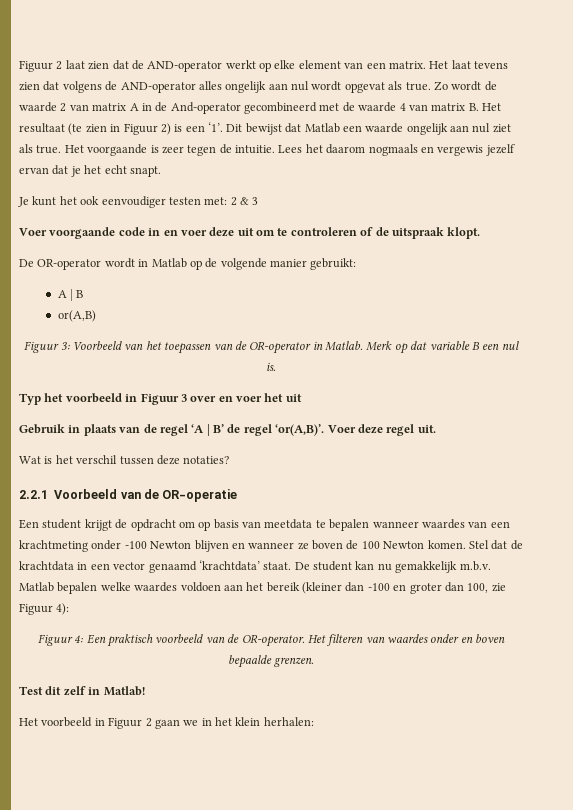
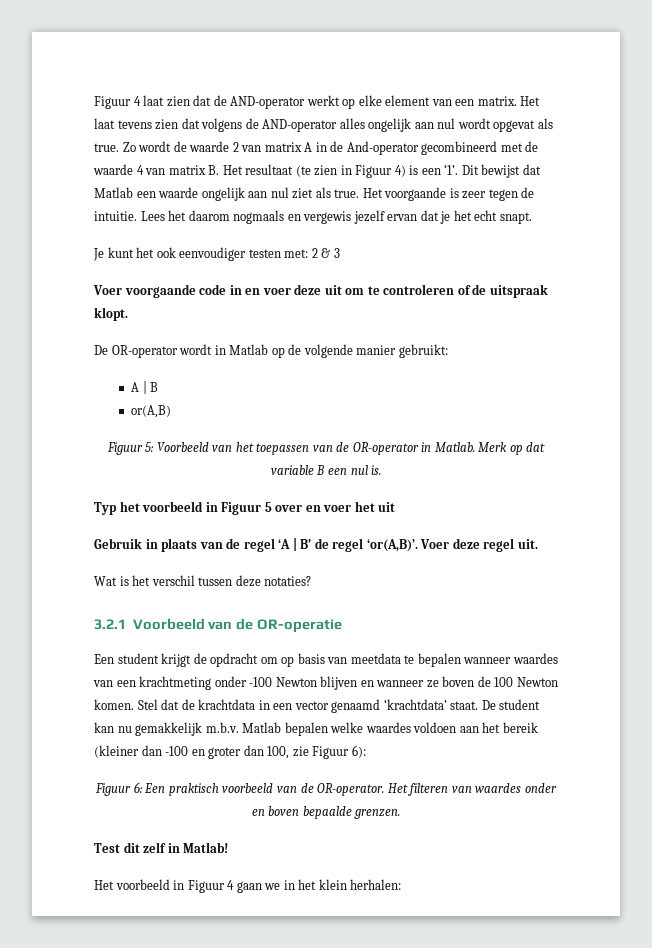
- Figuur 2 laat zien dat de AND-operator werkt op elke element van een matrix.
+ Figuur 4 laat zien dat de AND-operator werkt op elke element van een matrix.
- Zo wordt de waarde 2 van matrix A in de And-operator gecombineerd met de waarde 4 van matrix B. Het resultaat (te zien in Figuur 2) is een ‘1’.
+ Zo wordt de waarde 2 van matrix A in de And-operator gecombineerd met de waarde 4 van matrix B. Het resultaat (te zien in Figuur 4) is een ‘1’.
- Figuur 3: Voorbeeld van het toepassen van de OR-operator in Matlab.
+ Figuur 5: Voorbeeld van het toepassen van de OR-operator in Matlab.
- Typ het voorbeeld in Figuur 3 over en voer het uit
+ Typ het voorbeeld in Figuur 5 over en voer het uit
- 2.2.1 Voorbeeld van de OR-operatie
+ 3.2.1 Voorbeeld van de OR-operatie
- De student kan nu gemakkelijk m.b.v. Matlab bepalen welke waardes voldoen aan het bereik (kleiner dan -100 en groter dan 100, zie Figuur 4):
- Figuur 4: Een praktisch voorbeeld van de OR-operator.
+ De student kan nu gemakkelijk m.b.v. Matlab bepalen welke waardes voldoen aan het bereik (kleiner dan -100 en groter dan 100, zie Figuur 6):
+ Figuur 6: Een praktisch voorbeeld van de OR-operator.
- Het voorbeeld in Figuur 2 gaan we in het klein herhalen:
+ Het voorbeeld in Figuur 4 gaan we in het klein herhalen:

